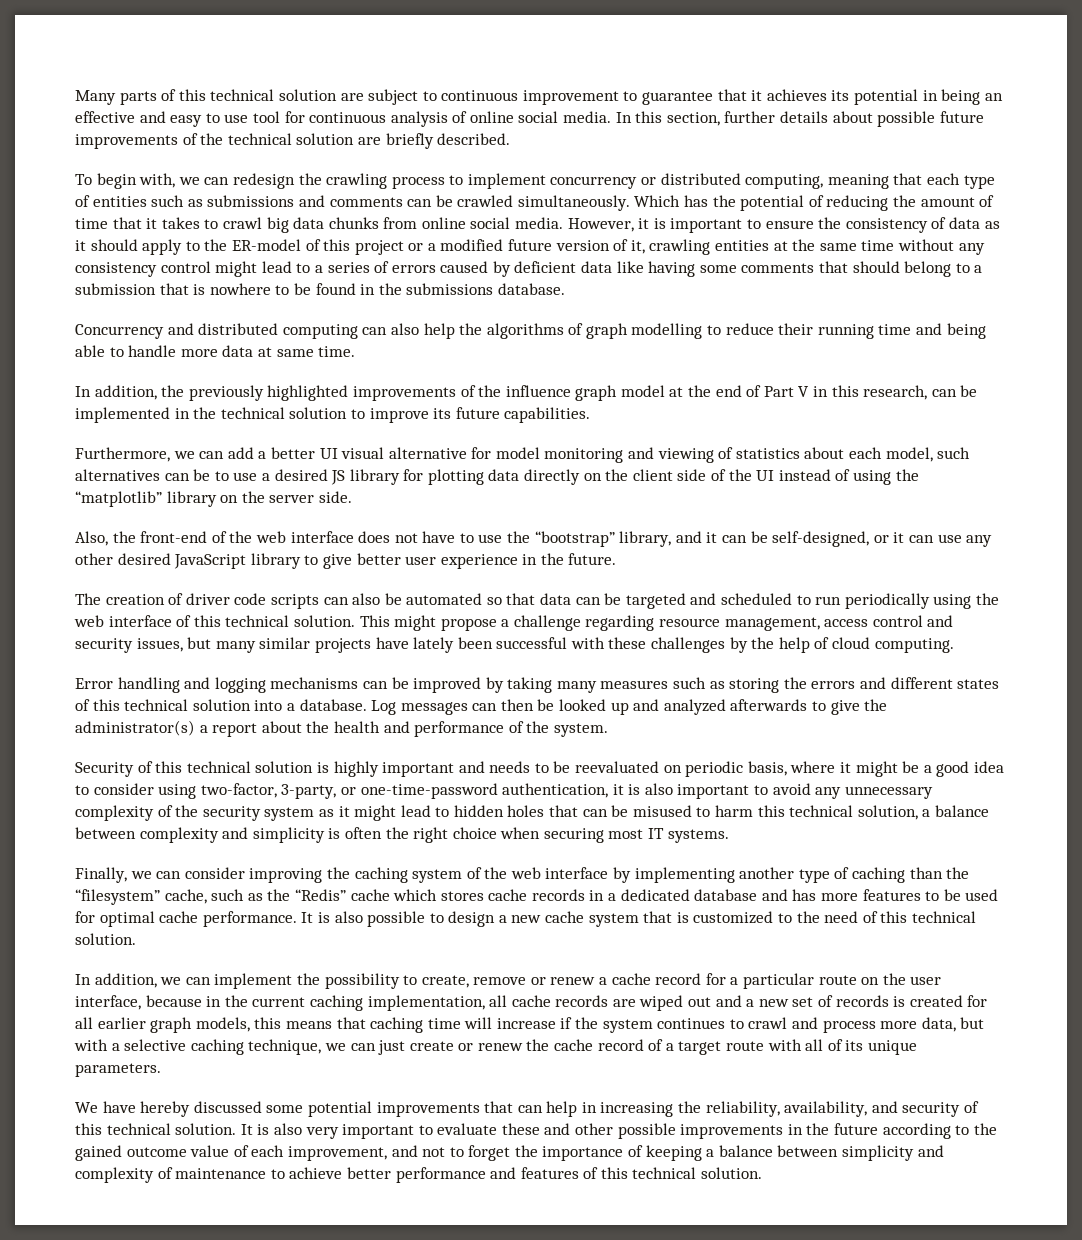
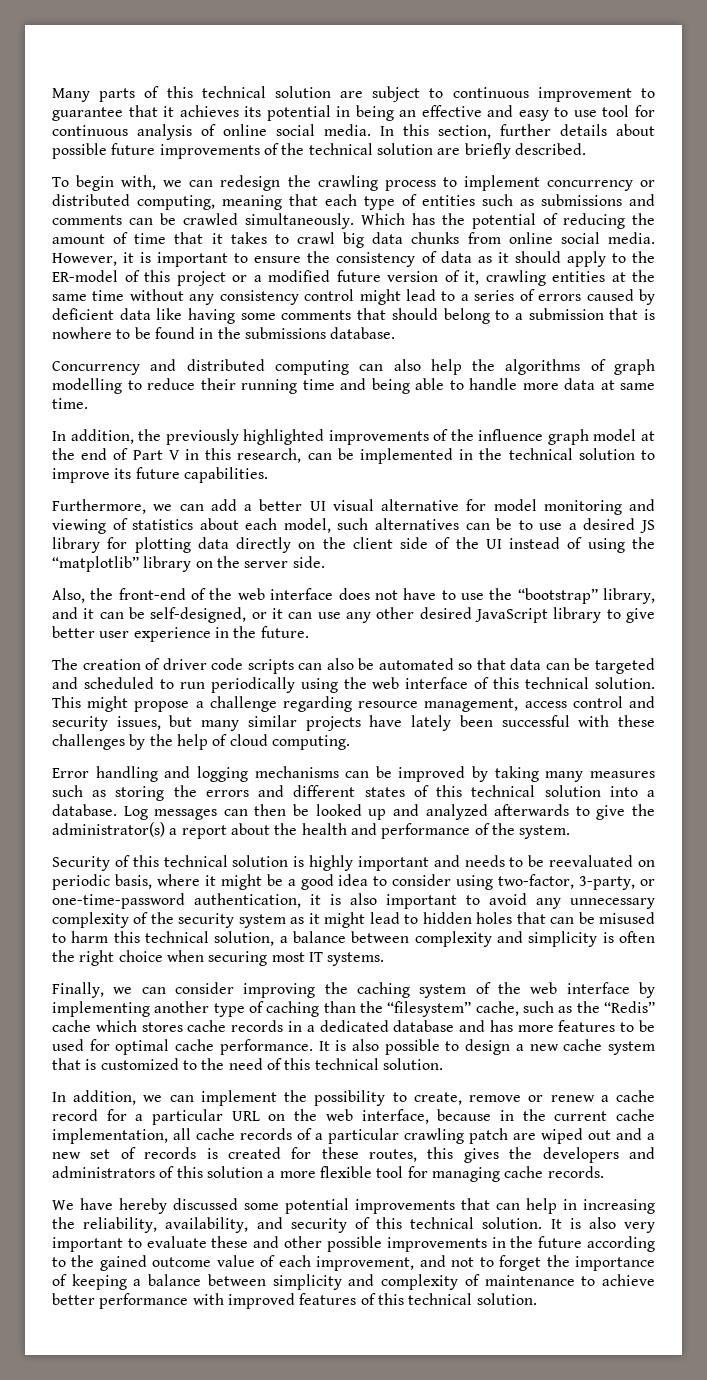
- In addition, we can implement the possibility to create, remove or renew a cache record for a particular route on the user interface, because in the current caching implementation, all cache records are wiped out and a new set of records is created for all earlier graph models, this means that caching time will increase if the system continues to crawl and process more data, but with a selective caching technique, we can just create or renew the cache record of a target route with all of its unique parameters.
+ In addition, we can implement the possibility to create, remove or renew a cache record for a particular URL on the web interface, because in the current cache implementation, all cache records of a particular crawling patch are wiped out and a new set of records is created for these routes, this gives the developers and administrators of this solution a more flexible tool for managing cache records.
- It is also very important to evaluate these and other possible improvements in the future according to the gained outcome value of each improvement, and not to forget the importance of keeping a balance between simplicity and complexity of maintenance to achieve better performance and features of this technical solution.
+ It is also very important to evaluate these and other possible improvements in the future according to the gained outcome value of each improvement, and not to forget the importance of keeping a balance between simplicity and complexity of maintenance to achieve better performance with improved features of this technical solution.

